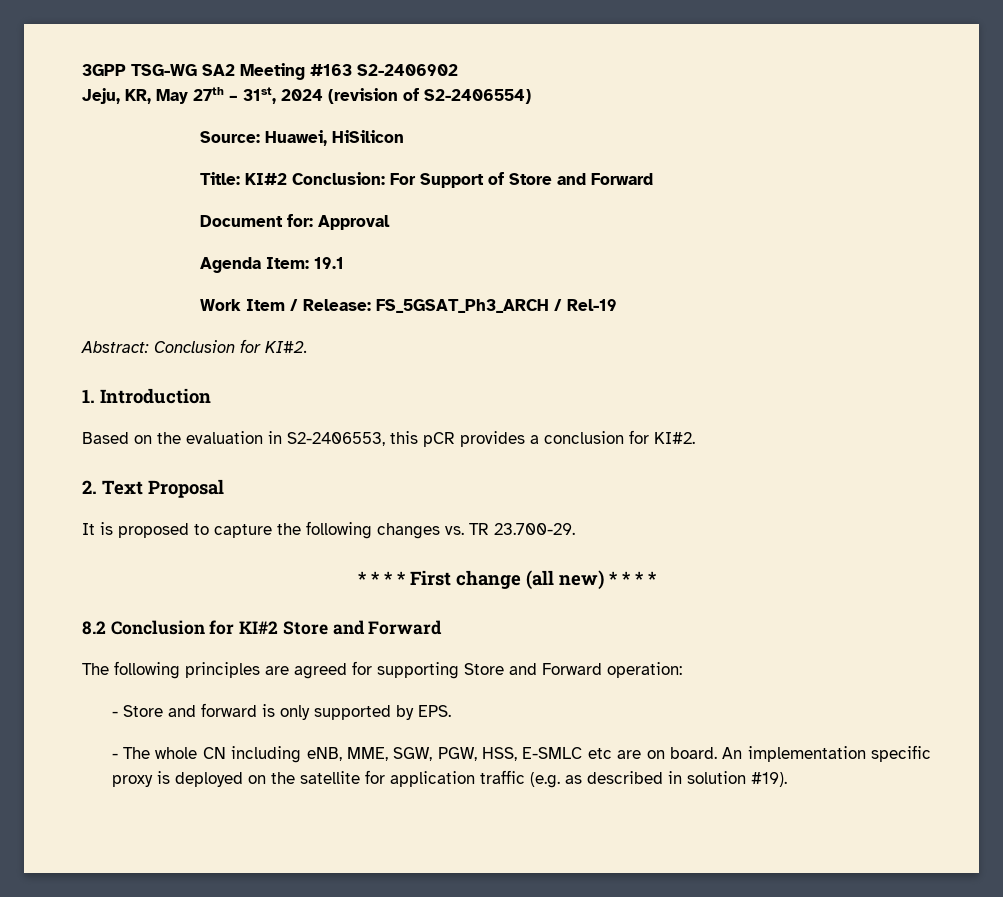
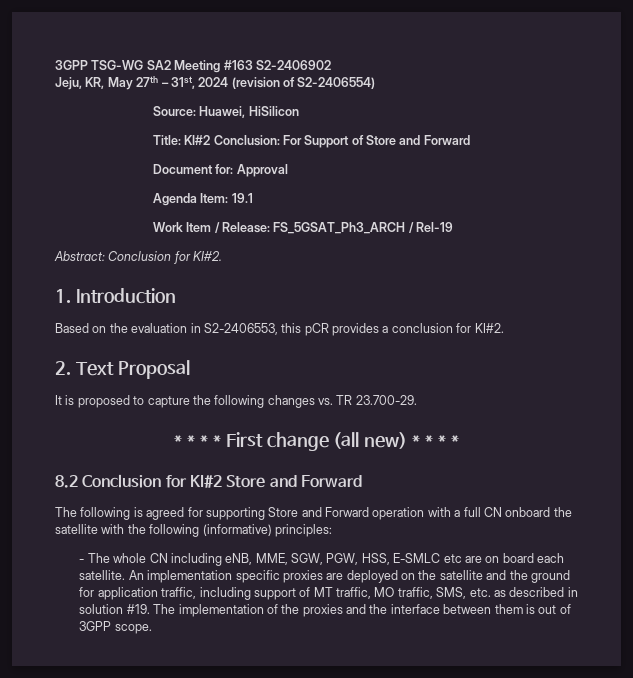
- The following principles are agreed for supporting Store and Forward operation:
- - Store and forward is only supported by EPS.
+ The following is agreed for supporting Store and Forward operation with a full CN onboard the satellite with the following (informative) principles:
- - The whole CN including eNB, MME, SGW, PGW, HSS, E-SMLC etc are on board.
+ - The whole CN including eNB, MME, SGW, PGW, HSS, E-SMLC etc are on board each satellite.
- An implementation specific proxy is deployed on the satellite for application traffic (e.g. as described in solution #19).
+ An implementation specific proxies are deployed on the satellite and the ground for application traffic, including support of MT traffic, MO traffic, SMS, etc. as described in solution #19. The implementation of the proxies and the interface between them is out of 3GPP scope.

